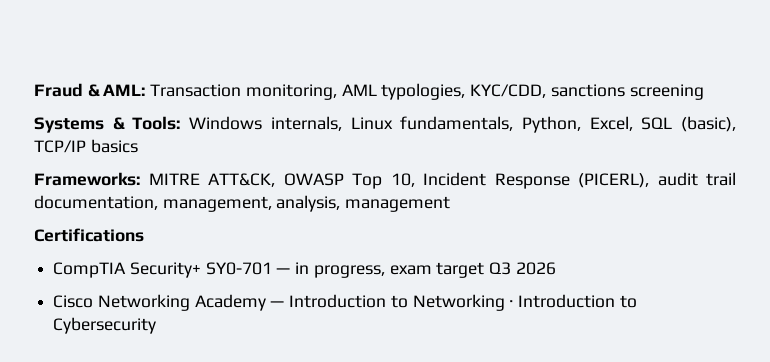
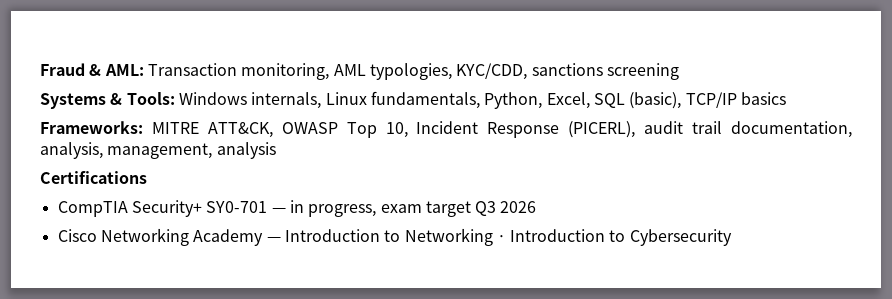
- Frameworks: MITRE ATT&CK, OWASP Top 10, Incident Response (PICERL), audit trail documentation, management, analysis, management
+ Frameworks: MITRE ATT&CK, OWASP Top 10, Incident Response (PICERL), audit trail documentation, analysis, management, analysis

